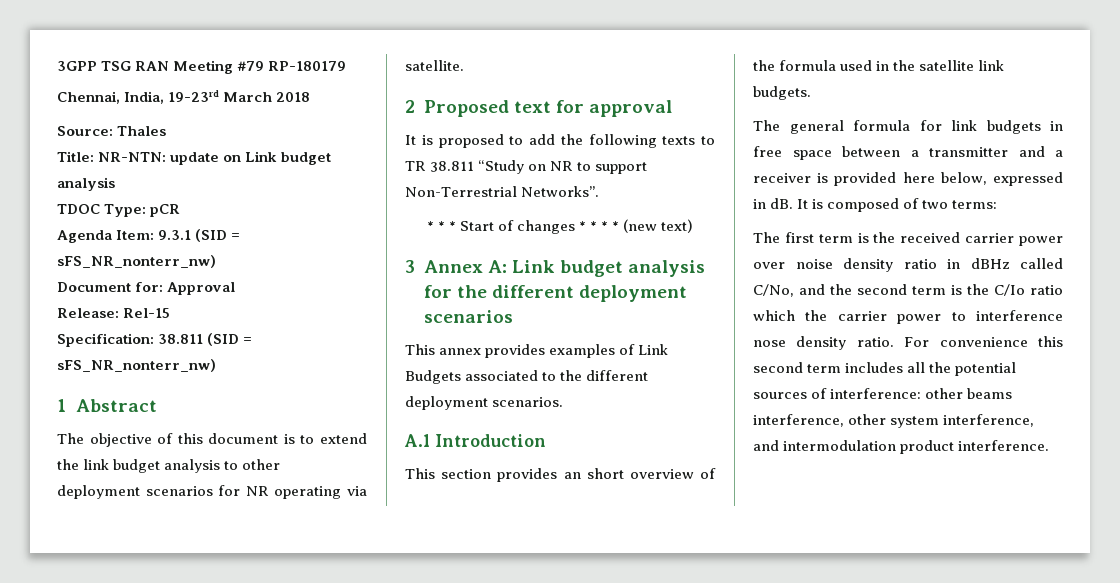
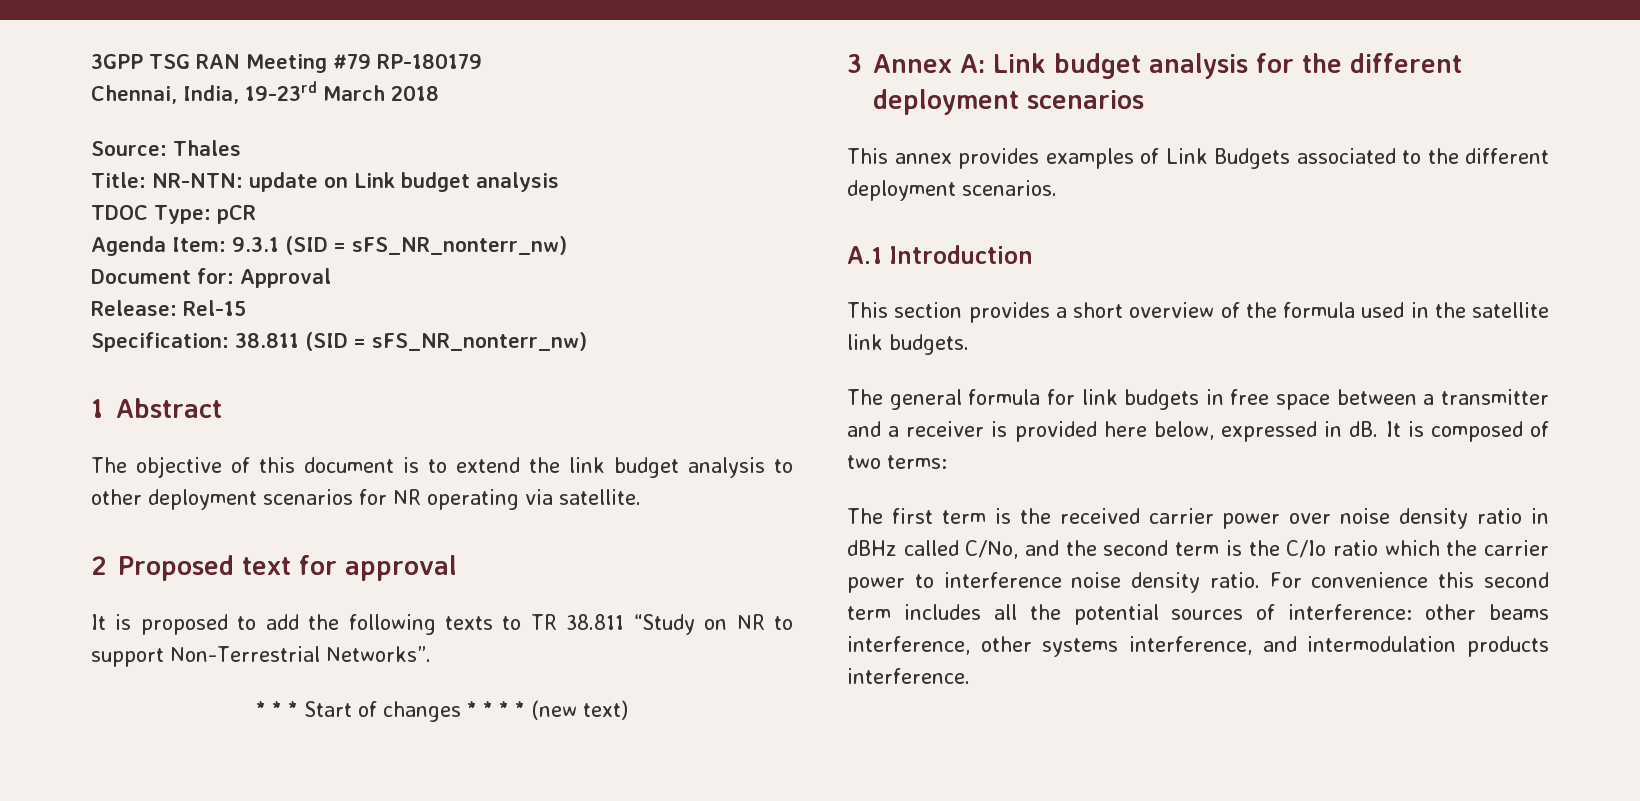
- This section provides an short overview of the formula used in the satellite link budgets.
+ This section provides a short overview of the formula used in the satellite link budgets.
- The first term is the received carrier power over noise density ratio in dBHz called C/No, and the second term is the C/Io ratio which the carrier power to interference nose density ratio.
+ The first term is the received carrier power over noise density ratio in dBHz called C/No, and the second term is the C/Io ratio which the carrier power to interference noise density ratio.
- For convenience this second term includes all the potential sources of interference: other beams interference, other system interference, and intermodulation product interference.
+ For convenience this second term includes all the potential sources of interference: other beams interference, other systems interference, and intermodulation products interference.

